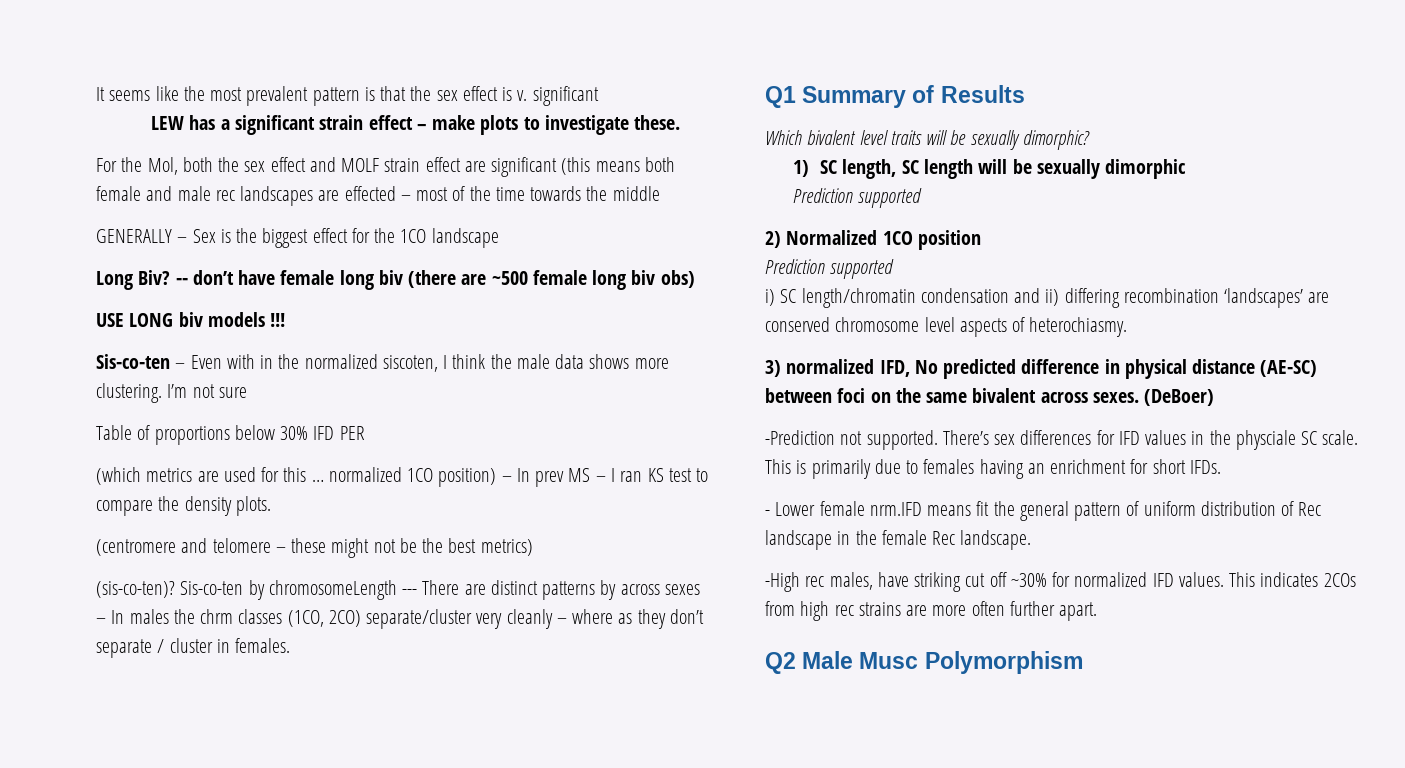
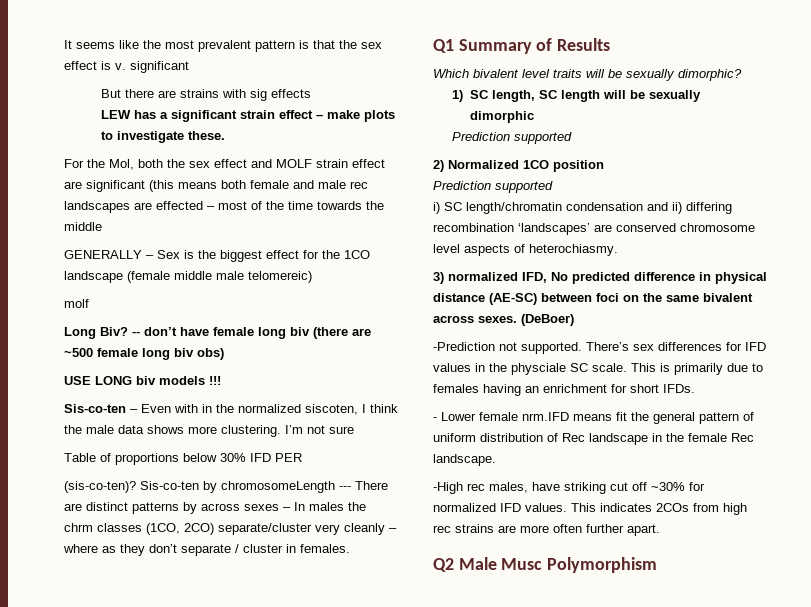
+ But there are strains with sig effects
- GENERALLY – Sex is the biggest effect for the 1CO landscape
+ GENERALLY – Sex is the biggest effect for the 1CO landscape (female middle male telomereic)
+ molf
- (which metrics are used for this … normalized 1CO position) – In prev MS – I ran KS test to compare the density plots.
- (centromere and telomere – these might not be the best metrics)

